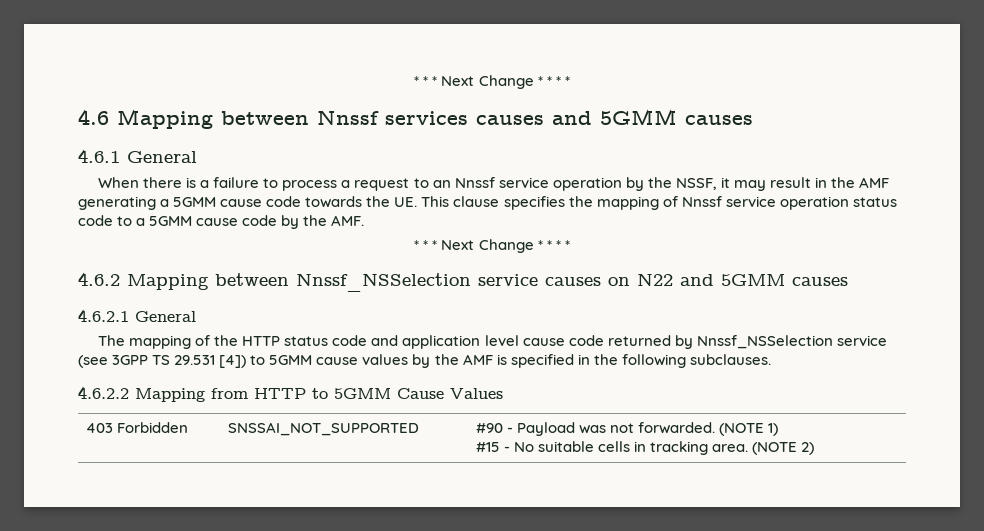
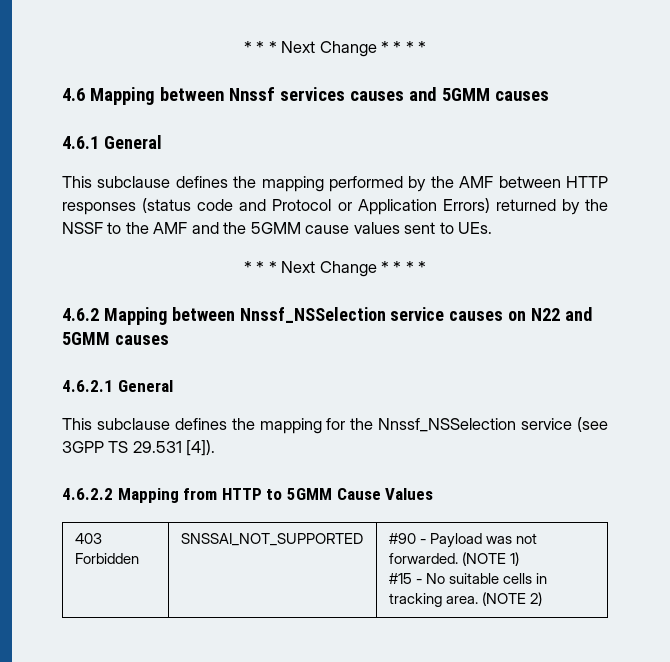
- When there is a failure to process a request to an Nnssf service operation by the NSSF, it may result in the AMF generating a 5GMM cause code towards the UE. This clause specifies the mapping of Nnssf service operation status code to a 5GMM cause code by the AMF.
+ This subclause defines the mapping performed by the AMF between HTTP responses (status code and Protocol or Application Errors) returned by the NSSF to the AMF and the 5GMM cause values sent to UEs.
- The mapping of the HTTP status code and application level cause code returned by Nnssf_NSSelection service (see 3GPP TS 29.531 [4]) to 5GMM cause values by the AMF is specified in the following subclauses.
+ This subclause defines the mapping for the Nnssf_NSSelection service (see 3GPP TS 29.531 [4]).

